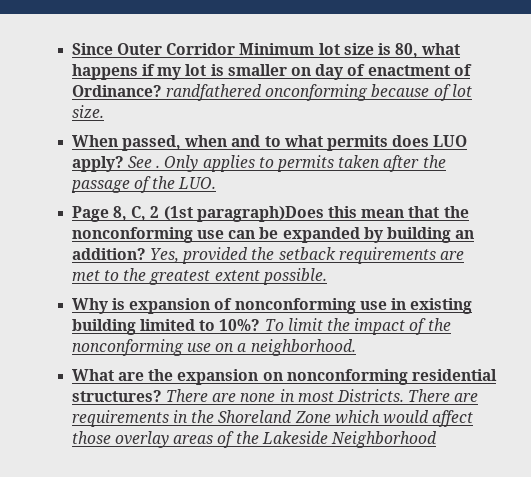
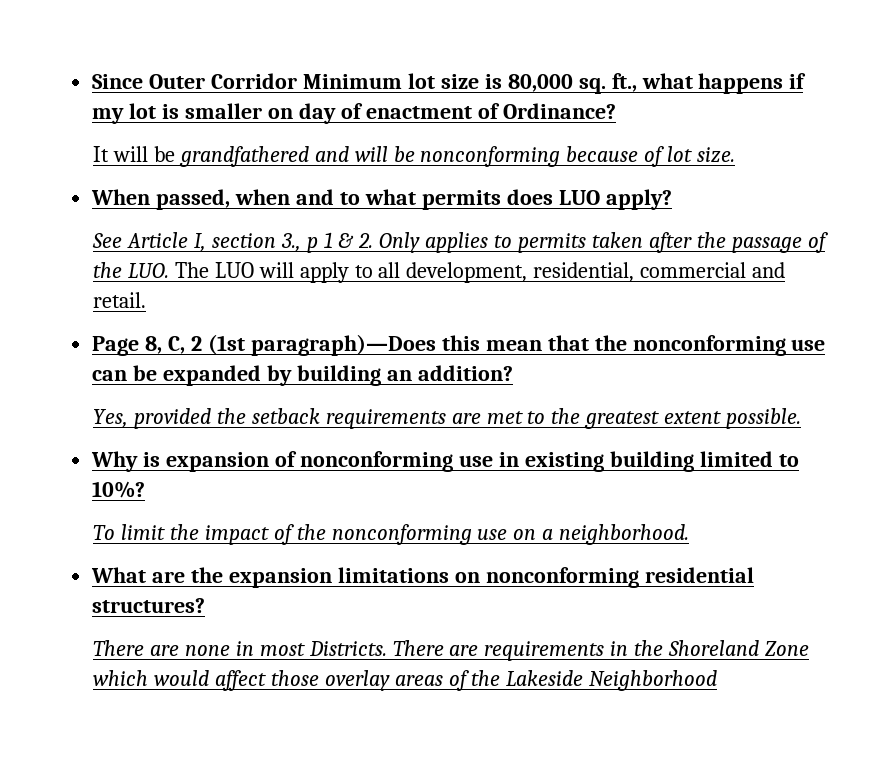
- Since Outer Corridor Minimum lot size is 80, what happens if my lot is smaller on day of enactment of Ordinance? randfathered onconforming because of lot size.
+ Since Outer Corridor Minimum lot size is 80,000 sq. ft., what happens if my lot is smaller on day of enactment of Ordinance?
+ It will be grandfathered and will be nonconforming because of lot size.
- When passed, when and to what permits does LUO apply? See . Only applies to permits taken after the passage of the LUO.
+ When passed, when and to what permits does LUO apply?
+ See Article I, section 3., p 1 & 2. Only applies to permits taken after the passage of the LUO. The LUO will apply to all development, residential, commercial and retail.
- Page 8, C, 2 (1st paragraph)Does this mean that the nonconforming use can be expanded by building an addition? Yes, provided the setback requirements are met to the greatest extent possible.
+ Page 8, C, 2 (1st paragraph)—Does this mean that the nonconforming use can be expanded by building an addition?
+ Yes, provided the setback requirements are met to the greatest extent possible.
- Why is expansion of nonconforming use in existing building limited to 10%? To limit the impact of the nonconforming use on a neighborhood.
+ Why is expansion of nonconforming use in existing building limited to 10%?
+ To limit the impact of the nonconforming use on a neighborhood.
- What are the expansion on nonconforming residential structures? There are none in most Districts.
+ What are the expansion limitations on nonconforming residential structures?
+ There are none in most Districts.

